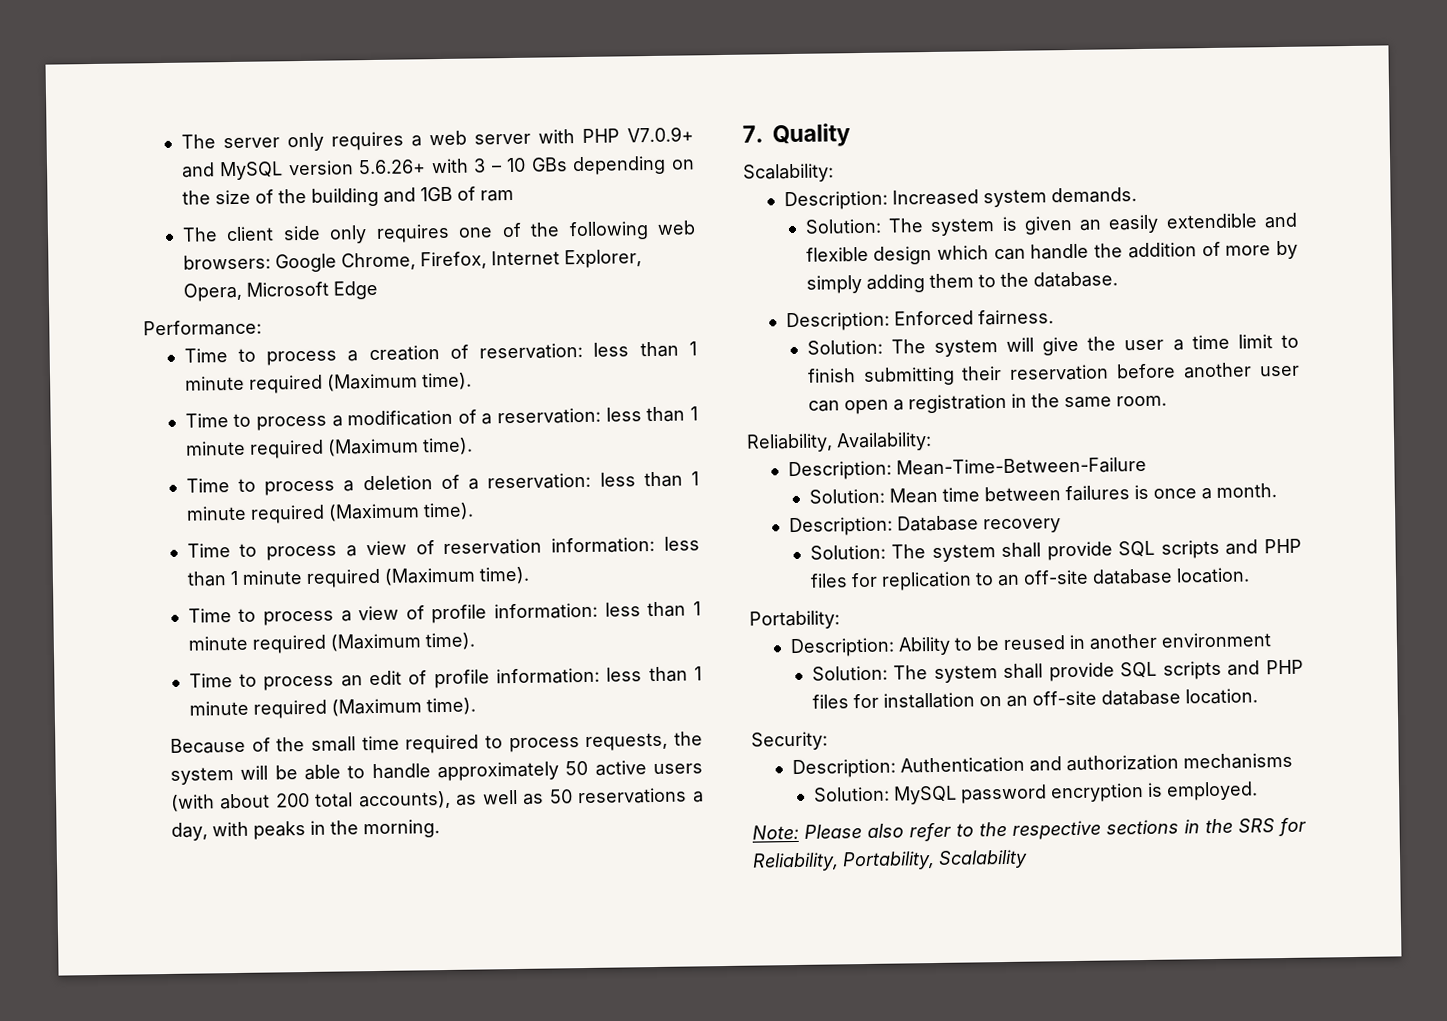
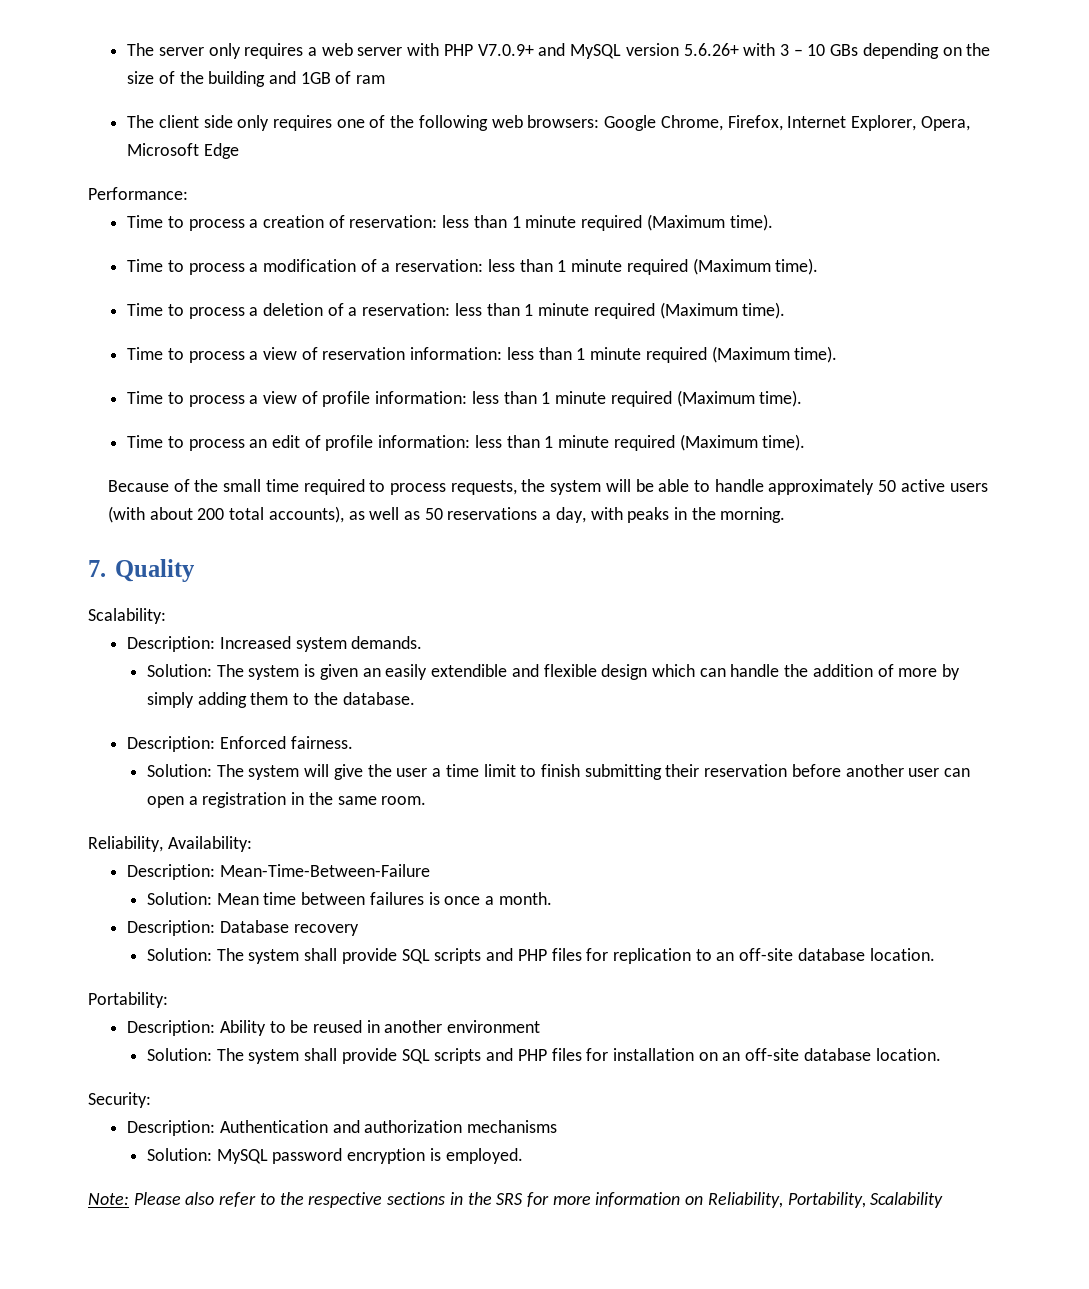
- Note: Please also refer to the respective sections in the SRS for Reliability, Portability, Scalability
+ Note: Please also refer to the respective sections in the SRS for more information on Reliability, Portability, Scalability

